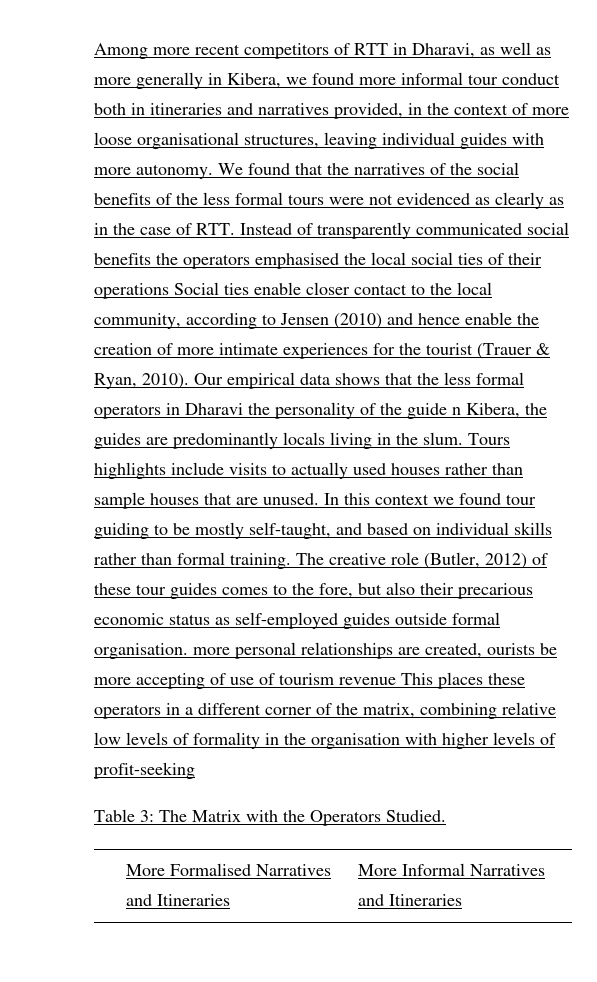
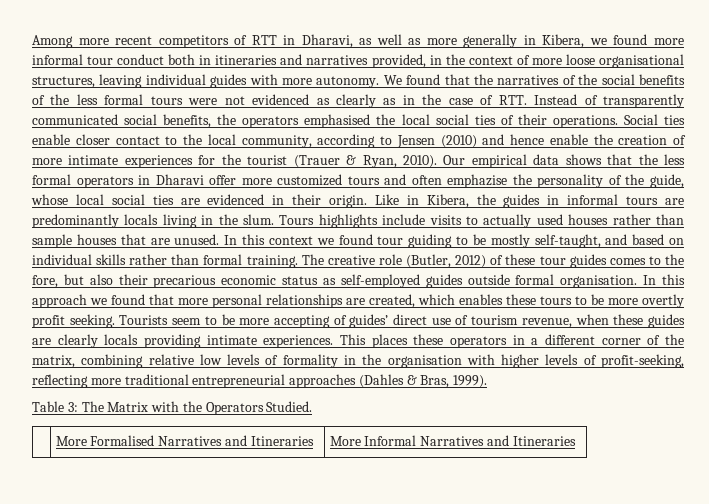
- We found that the narratives of the social benefits of the less formal tours were not evidenced as clearly as in the case of RTT. Instead of transparently communicated social benefits the operators emphasised the local social ties of their operations Social ties enable closer contact to the local community, according to Jensen (2010) and hence enable the creation of more intimate experiences for the tourist (Trauer & Ryan, 2010).
+ We found that the narratives of the social benefits of the less formal tours were not evidenced as clearly as in the case of RTT. Instead of transparently communicated social benefits, the operators emphasised the local social ties of their operations. Social ties enable closer contact to the local community, according to Jensen (2010) and hence enable the creation of more intimate experiences for the tourist (Trauer & Ryan, 2010).
- Our empirical data shows that the less formal operators in Dharavi the personality of the guide n Kibera, the guides are predominantly locals living in the slum.
+ Our empirical data shows that the less formal operators in Dharavi offer more customized tours and often emphazise the personality of the guide, whose local social ties are evidenced in their origin. Like in Kibera, the guides in informal tours are predominantly locals living in the slum.
- The creative role (Butler, 2012) of these tour guides comes to the fore, but also their precarious economic status as self-employed guides outside formal organisation. more personal relationships are created, ourists be more accepting of use of tourism revenue This places these operators in a different corner of the matrix, combining relative low levels of formality in the organisation with higher levels of profit-seeking
+ The creative role (Butler, 2012) of these tour guides comes to the fore, but also their precarious economic status as self-employed guides outside formal organisation. In this approach we found that more personal relationships are created, which enables these tours to be more overtly profit seeking. Tourists seem to be more accepting of guides’ direct use of tourism revenue, when these guides are clearly locals providing intimate experiences. This places these operators in a different corner of the matrix, combining relative low levels of formality in the organisation with higher levels of profit-seeking, reflecting more traditional entrepreneurial approaches (Dahles & Bras, 1999).

